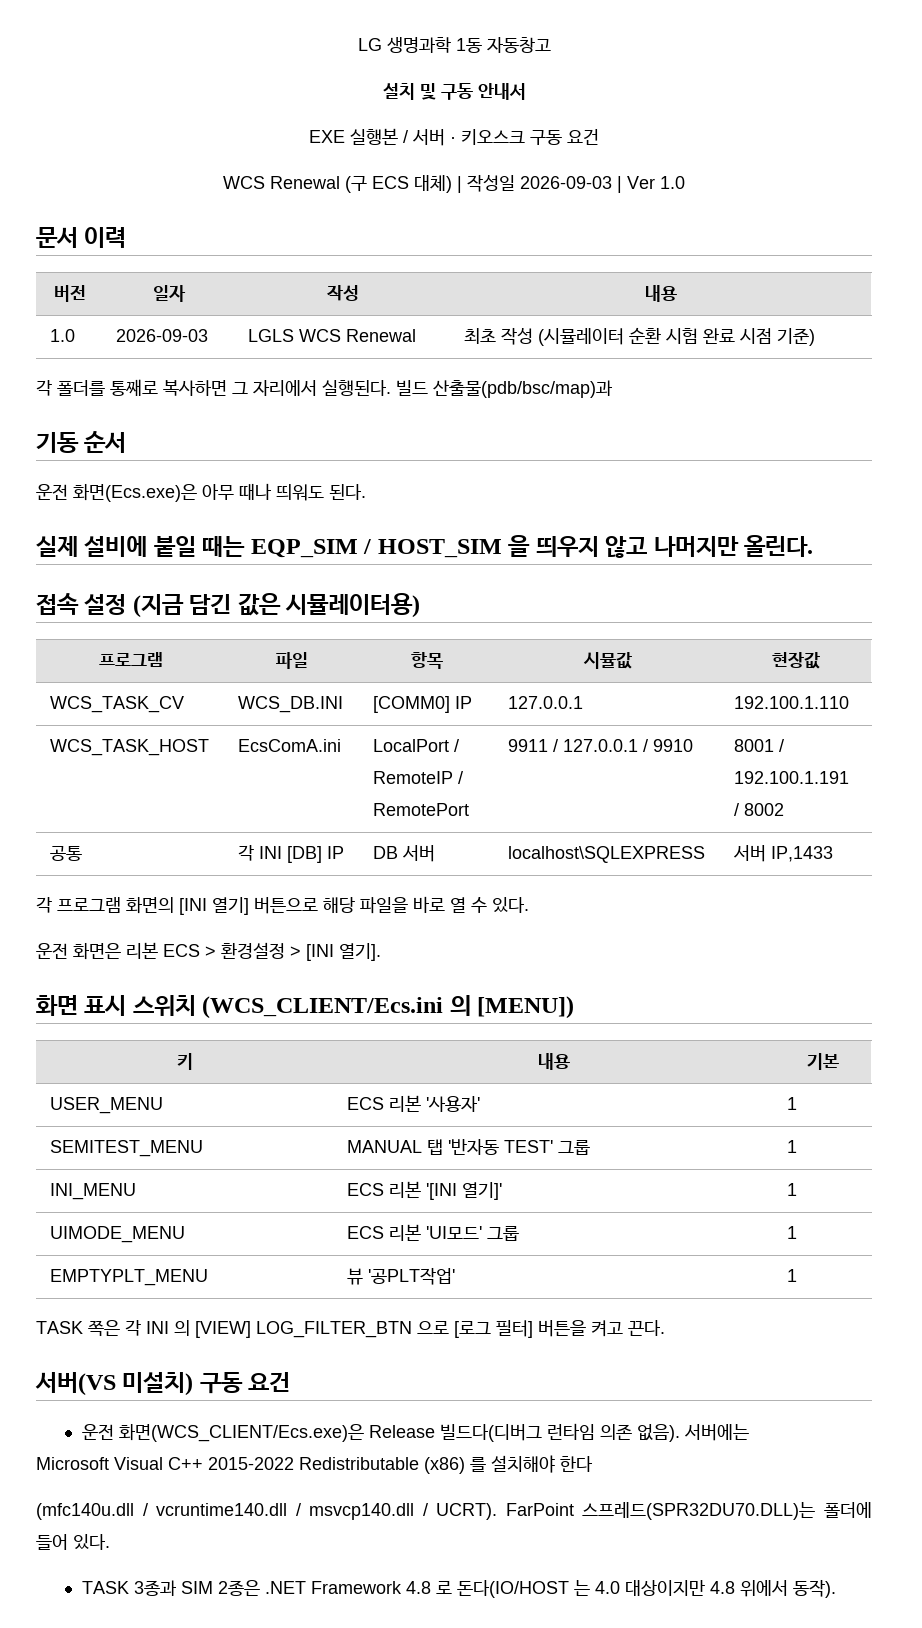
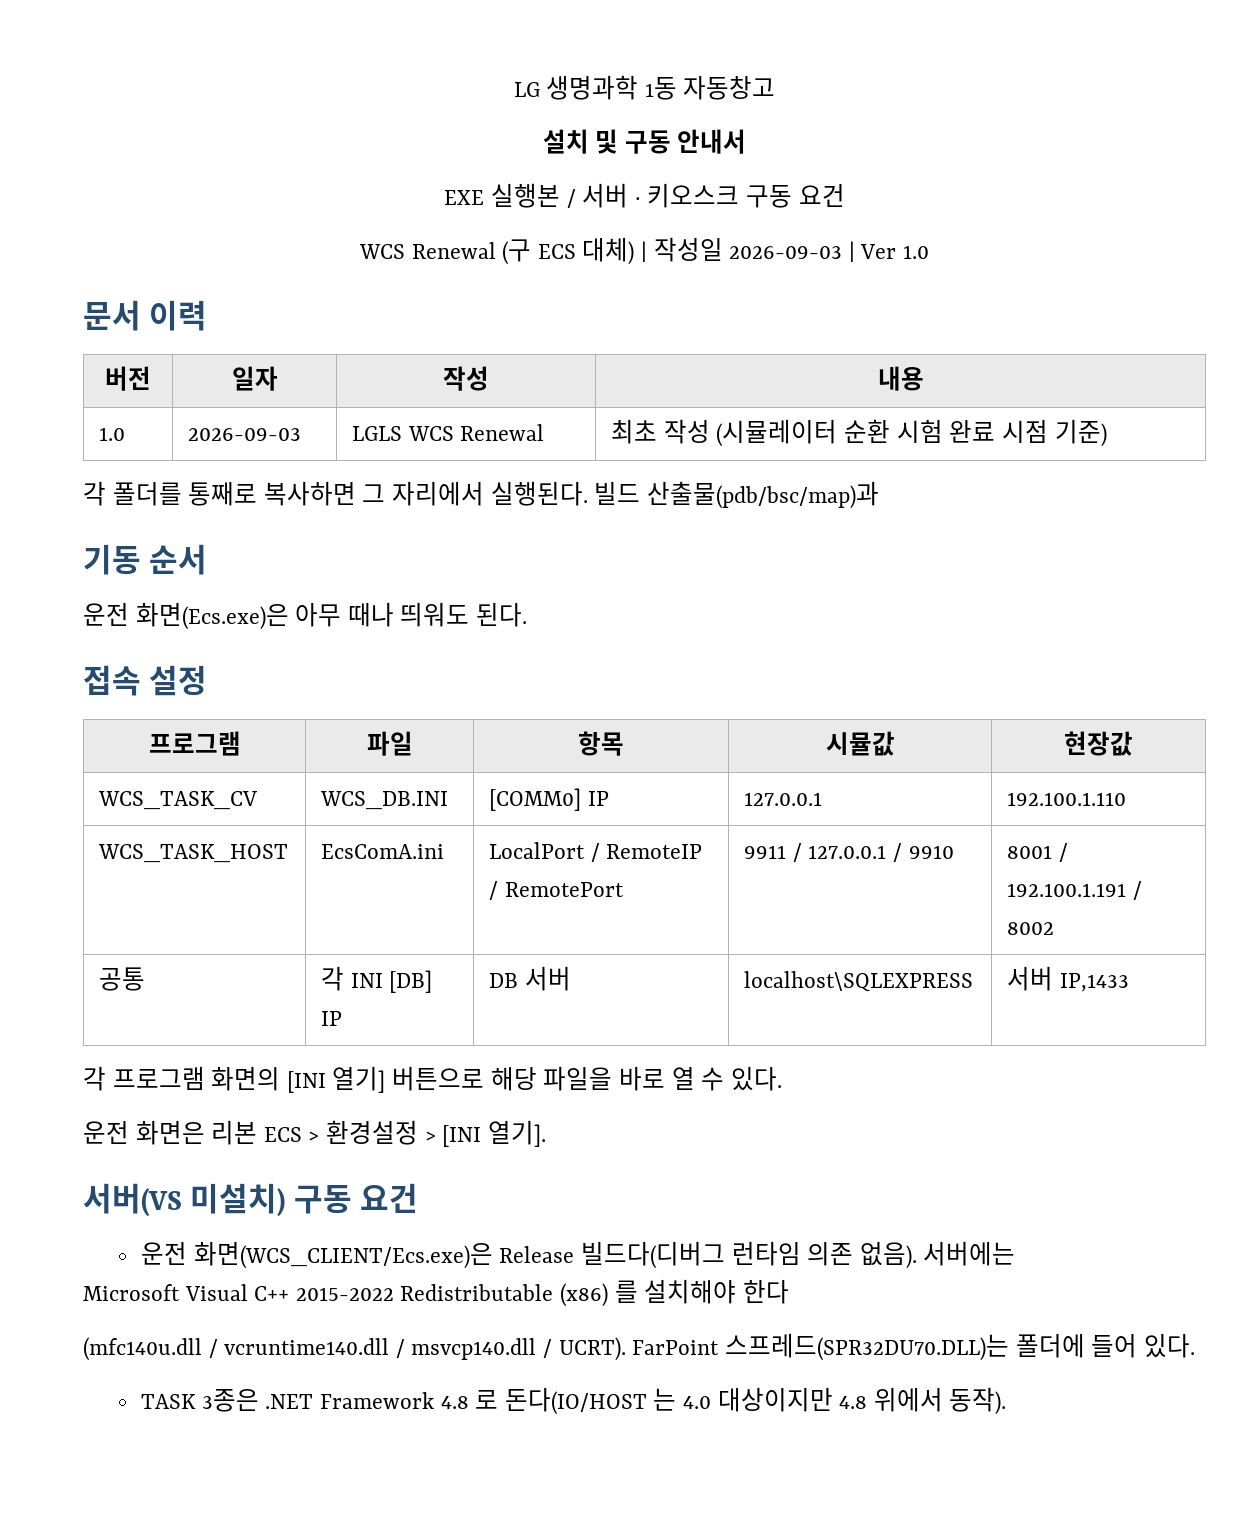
- 실제 설비에 붙일 때는 EQP_SIM / HOST_SIM 을 띄우지 않고 나머지만 올린다.
- 접속 설정 (지금 담긴 값은 시뮬레이터용)
+ 접속 설정
- 화면 표시 스위치 (WCS_CLIENT/Ecs.ini 의 [MENU])
- 키 | 내용 | 기본
- USER_MENU | ECS 리본 '사용자' | 1
- SEMITEST_MENU | MANUAL 탭 '반자동 TEST' 그룹 | 1
- INI_MENU | ECS 리본 '[INI 열기]' | 1
- UIMODE_MENU | ECS 리본 'UI모드' 그룹 | 1
- EMPTYPLT_MENU | 뷰 '공PLT작업' | 1
- TASK 쪽은 각 INI 의 [VIEW] LOG_FILTER_BTN 으로 [로그 필터] 버튼을 켜고 끈다.
- TASK 3종과 SIM 2종은 .NET Framework 4.8 로 돈다(IO/HOST 는 4.0 대상이지만 4.8 위에서 동작).
+ TASK 3종은 .NET Framework 4.8 로 돈다(IO/HOST 는 4.0 대상이지만 4.8 위에서 동작).

